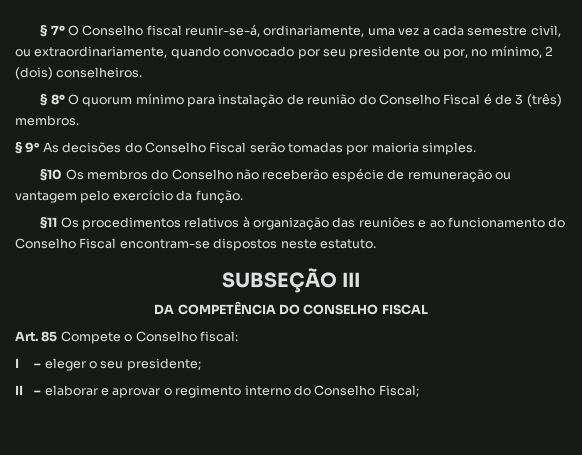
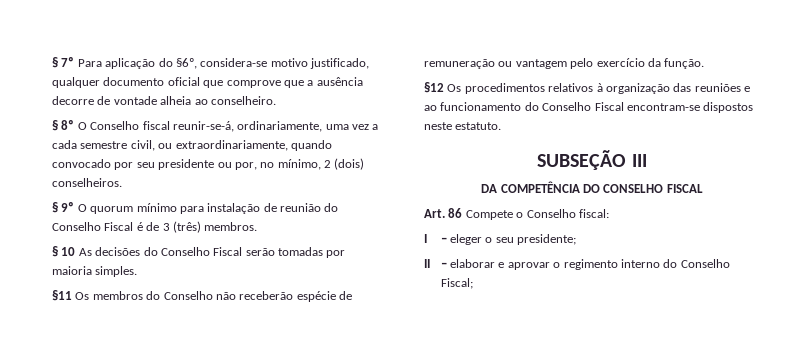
- § 7º O Conselho fiscal reunir-se-á, ordinariamente, uma vez a cada semestre civil, ou extraordinariamente, quando convocado por seu presidente ou por, no mínimo, 2 (dois) conselheiros.
+ § 7º Para aplicação do §6º, considera-se motivo justificado, qualquer documento oficial que comprove que a ausência decorre de vontade alheia ao conselheiro.
+ § 8º O Conselho fiscal reunir-se-á, ordinariamente, uma vez a cada semestre civil, ou extraordinariamente, quando convocado por seu presidente ou por, no mínimo, 2 (dois) conselheiros.
- § 8º O quorum mínimo para instalação de reunião do Conselho Fiscal é de 3 (três) membros.
+ § 9º O quorum mínimo para instalação de reunião do Conselho Fiscal é de 3 (três) membros.
- § 9° As decisões do Conselho Fiscal serão tomadas por maioria simples.
+ § 10 As decisões do Conselho Fiscal serão tomadas por maioria simples.
- §10 Os membros do Conselho não receberão espécie de remuneração ou vantagem pelo exercício da função.
+ §11 Os membros do Conselho não receberão espécie de remuneração ou vantagem pelo exercício da função.
- §11 Os procedimentos relativos à organização das reuniões e ao funcionamento do Conselho Fiscal encontram-se dispostos neste estatuto.
+ §12 Os procedimentos relativos à organização das reuniões e ao funcionamento do Conselho Fiscal encontram-se dispostos neste estatuto.
- Art. 85 Compete o Conselho fiscal:
+ Art. 86 Compete o Conselho fiscal:

